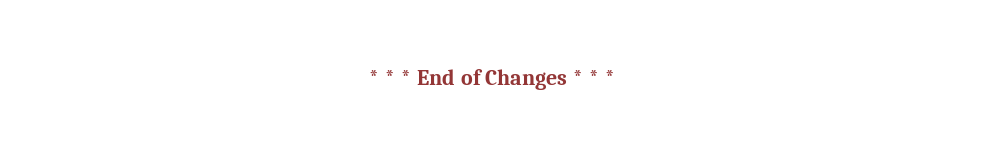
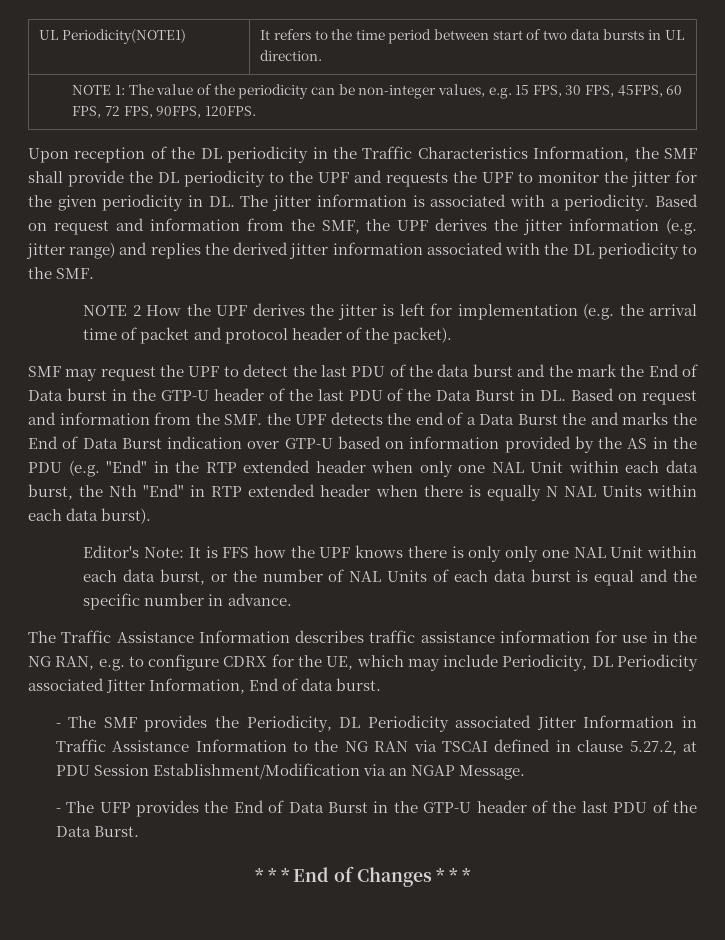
+ UL Periodicity(NOTE1) | It refers to the time period between start of two data bursts in UL direction.
+ NOTE 1: The value of the periodicity can be non-integer values, e.g. 15 FPS, 30 FPS, 45FPS, 60 FPS, 72 FPS, 90FPS, 120FPS.
+ Upon reception of the DL periodicity in the Traffic Characteristics Information, the SMF shall provide the DL periodicity to the UPF and requests the UPF to monitor the jitter for the given periodicity in DL. The jitter information is associated with a periodicity. Based on request and information from the SMF, the UPF derives the jitter information (e.g. jitter range) and replies the derived jitter information associated with the DL periodicity to the SMF.
+ NOTE 2 How the UPF derives the jitter is left for implementation (e.g. the arrival time of packet and protocol header of the packet).
+ SMF may request the UPF to detect the last PDU of the data burst and the mark the End of Data burst in the GTP-U header of the last PDU of the Data Burst in DL. Based on request and information from the SMF. the UPF detects the end of a Data Burst the and marks the End of Data Burst indication over GTP-U based on information provided by the AS in the PDU (e.g. "End" in the RTP extended header when only one NAL Unit within each data burst, the Nth "End" in RTP extended header when there is equally N NAL Units within each data burst).
+ Editor's Note: It is FFS how the UPF knows there is only only one NAL Unit within each data burst, or the number of NAL Units of each data burst is equal and the specific number in advance.
+ The Traffic Assistance Information describes traffic assistance information for use in the NG RAN, e.g. to configure CDRX for the UE, which may include Periodicity, DL Periodicity associated Jitter Information, End of data burst.
+ - The SMF provides the Periodicity, DL Periodicity associated Jitter Information in Traffic Assistance Information to the NG RAN via TSCAI defined in clause 5.27.2, at PDU Session Establishment/Modification via an NGAP Message.
+ - The UFP provides the End of Data Burst in the GTP-U header of the last PDU of the Data Burst.

